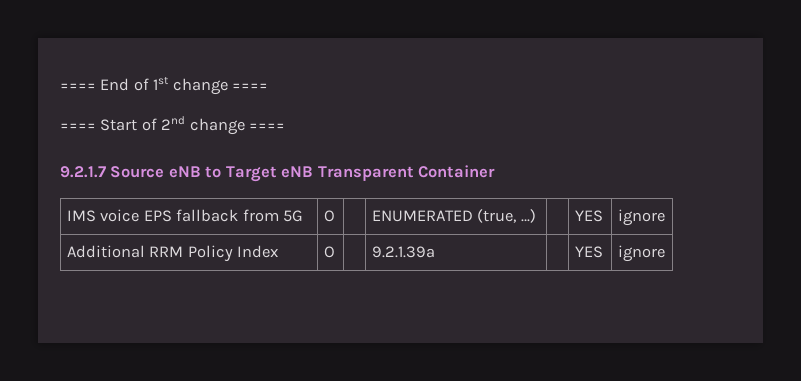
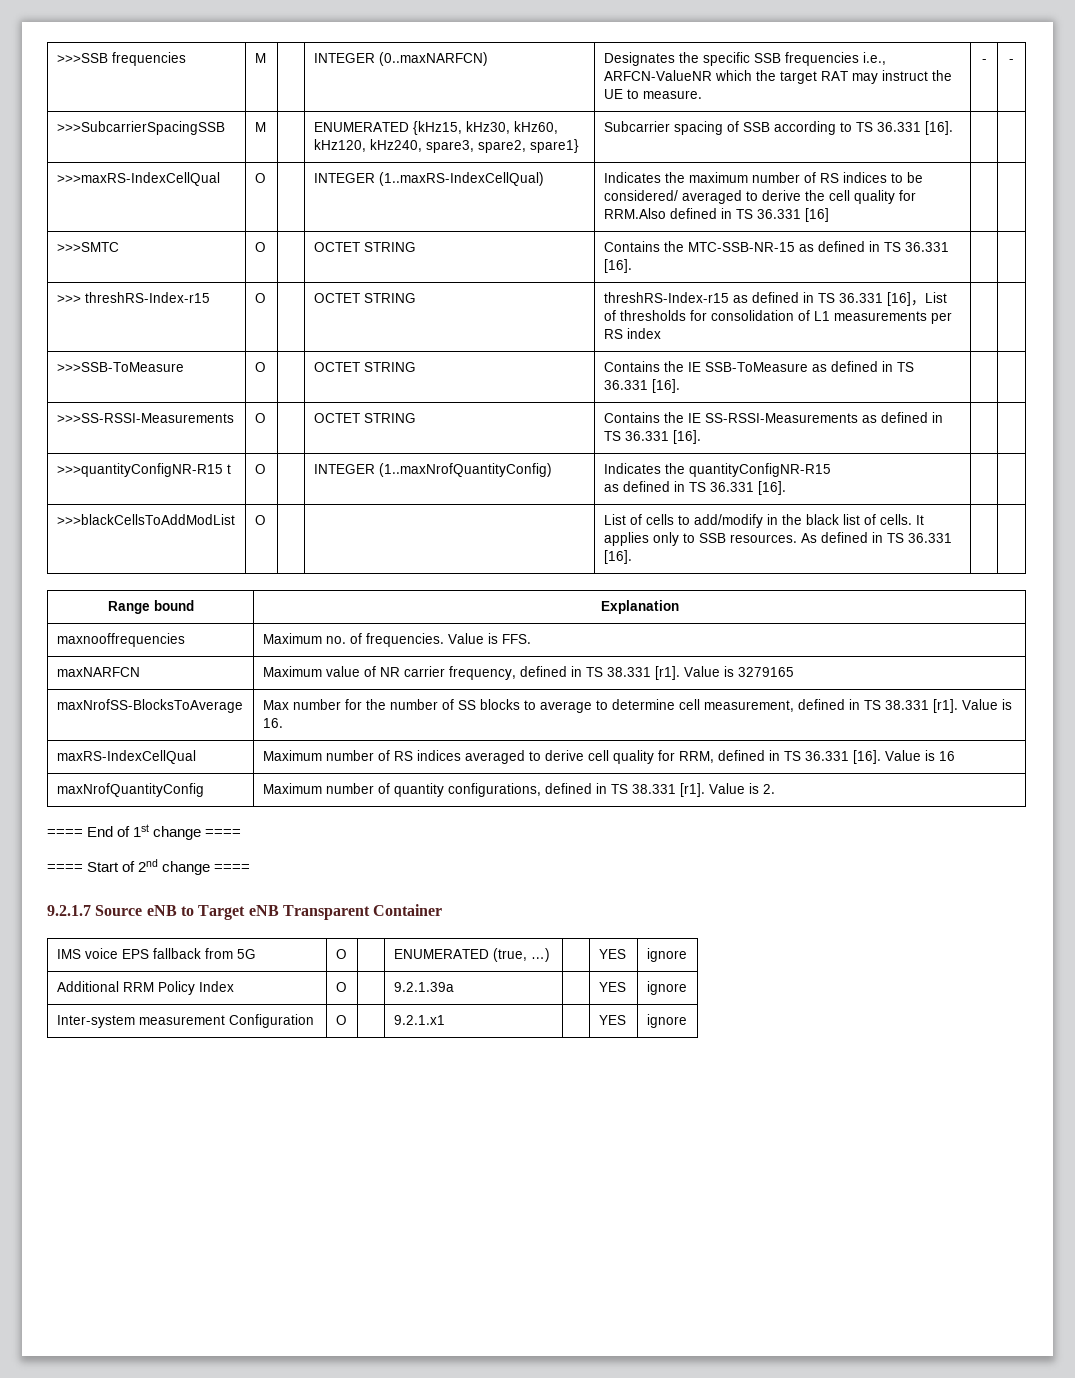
+ >>>SSB frequencies | M | | INTEGER (0..maxNARFCN) | Designates the specific SSB frequencies i.e., ARFCN-ValueNR which the target RAT may instruct the UE to measure. | - | -
+ >>>SubcarrierSpacingSSB | M | | ENUMERATED {kHz15, kHz30, kHz60, kHz120, kHz240, spare3, spare2, spare1} | Subcarrier spacing of SSB according to TS 36.331 [16]. | |
+ >>>maxRS-IndexCellQual | O | | INTEGER (1..maxRS-IndexCellQual) | Indicates the maximum number of RS indices to be considered/ averaged to derive the cell quality for RRM.Also defined in TS 36.331 [16] | |
+ >>>SMTC | O | | OCTET STRING | Contains the MTC-SSB-NR-15 as defined in TS 36.331 [16]. | |
+ >>> threshRS-Index-r15 | O | | OCTET STRING | threshRS-Index-r15 as defined in TS 36.331 [16]，List of thresholds for consolidation of L1 measurements per RS index | |
+ >>>SSB-ToMeasure | O | | OCTET STRING | Contains the IE SSB-ToMeasure as defined in TS 36.331 [16]. | |
+ >>>SS-RSSI-Measurements | O | | OCTET STRING | Contains the IE SS-RSSI-Measurements as defined in TS 36.331 [16]. | |
+ >>>quantityConfigNR-R15 t | O | | INTEGER (1..maxNrofQuantityConfig) | Indicates the quantityConfigNR-R15
+ as defined in TS 36.331 [16]. | |
+ >>>blackCellsToAddModList | O | | | List of cells to add/modify in the black list of cells. It applies only to SSB resources. As defined in TS 36.331 [16]. | |
+ Range bound | Explanation
+ maxnooffrequencies | Maximum no. of frequencies. Value is FFS.
+ maxNARFCN | Maximum value of NR carrier frequency, defined in TS 38.331 [r1]. Value is 3279165
+ maxNrofSS-BlocksToAverage | Max number for the number of SS blocks to average to determine cell measurement, defined in TS 38.331 [r1]. Value is 16.
+ maxRS-IndexCellQual | Maximum number of RS indices averaged to derive cell quality for RRM, defined in TS 36.331 [16]. Value is 16
+ maxNrofQuantityConfig | Maximum number of quantity configurations, defined in TS 38.331 [r1]. Value is 2.
+ Inter-system measurement Configuration | O | | 9.2.1.x1 | | YES | ignore

